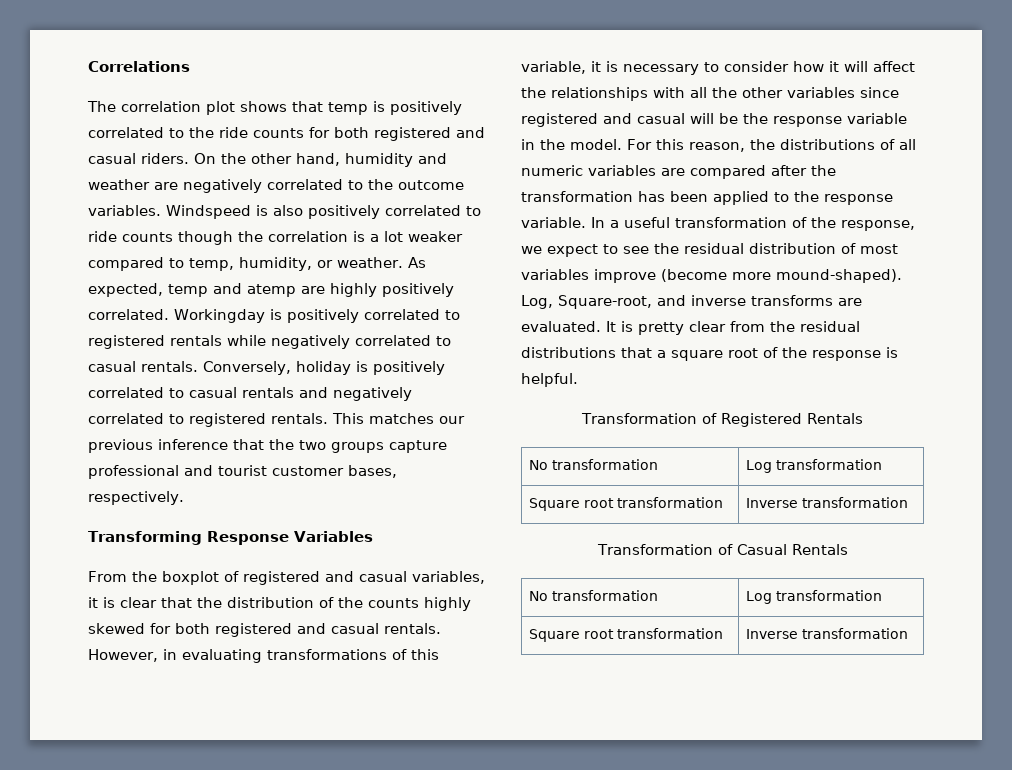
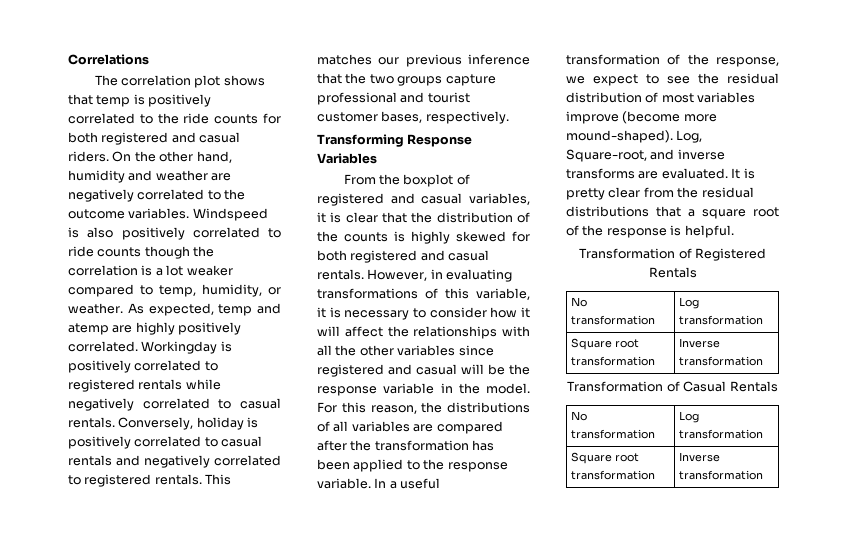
- From the boxplot of registered and casual variables, it is clear that the distribution of the counts highly skewed for both registered and casual rentals.
+ From the boxplot of registered and casual variables, it is clear that the distribution of the counts is highly skewed for both registered and casual rentals.
- For this reason, the distributions of all numeric variables are compared after the transformation has been applied to the response variable.
+ For this reason, the distributions of all variables are compared after the transformation has been applied to the response variable.

